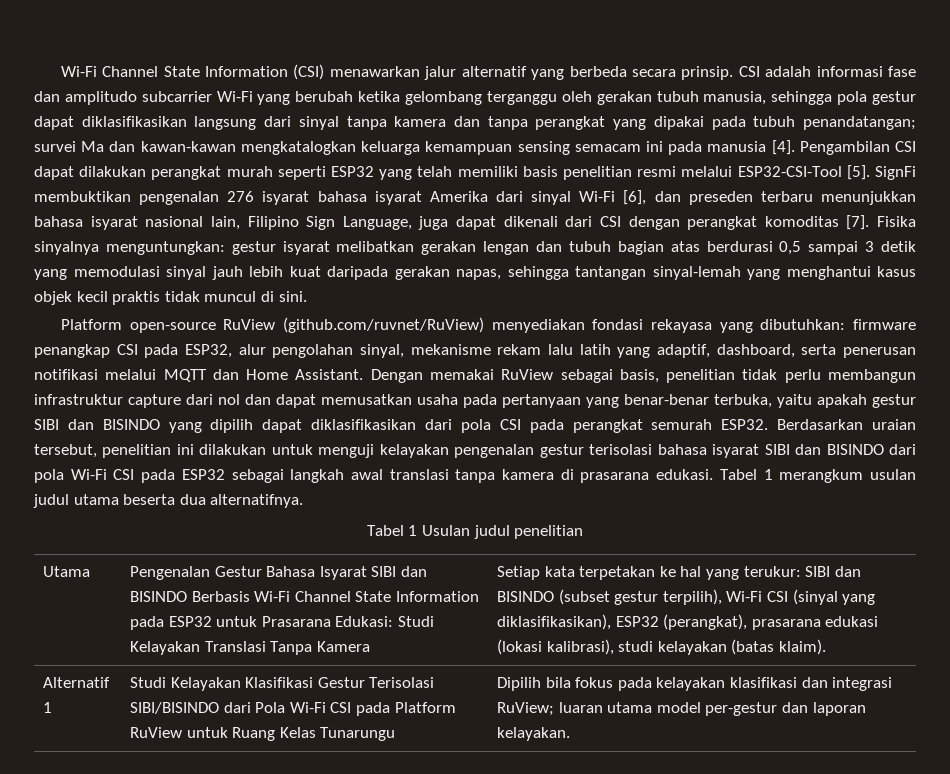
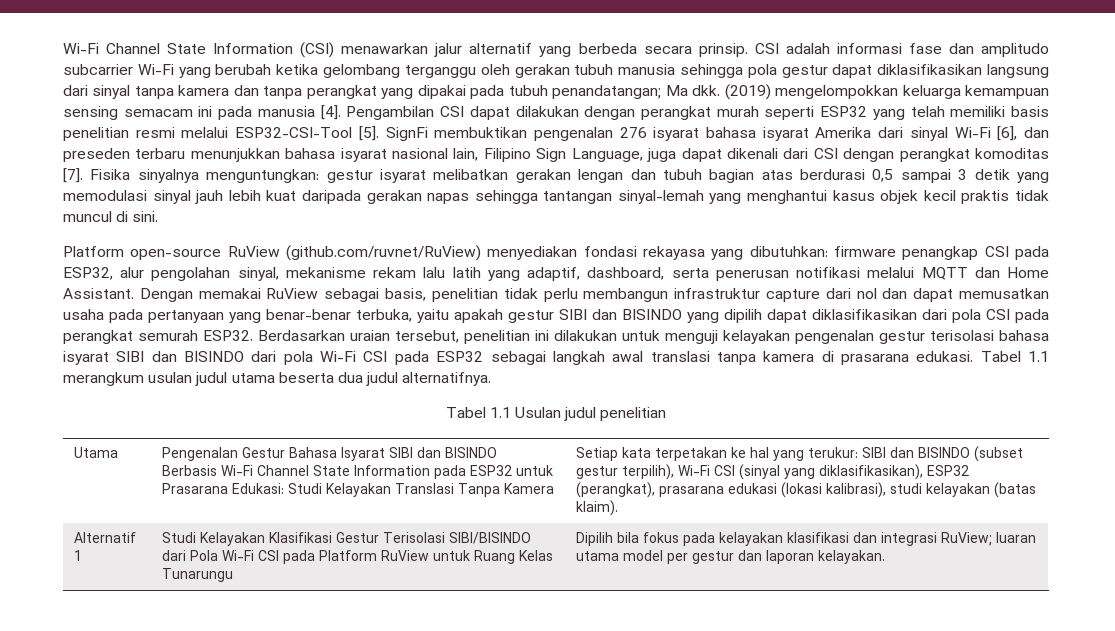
- CSI adalah informasi fase dan amplitudo subcarrier Wi-Fi yang berubah ketika gelombang terganggu oleh gerakan tubuh manusia, sehingga pola gestur dapat diklasifikasikan langsung dari sinyal tanpa kamera dan tanpa perangkat yang dipakai pada tubuh penandatangan; survei Ma dan kawan-kawan mengkatalogkan keluarga kemampuan sensing semacam ini pada manusia [4].
+ CSI adalah informasi fase dan amplitudo subcarrier Wi-Fi yang berubah ketika gelombang terganggu oleh gerakan tubuh manusia sehingga pola gestur dapat diklasifikasikan langsung dari sinyal tanpa kamera dan tanpa perangkat yang dipakai pada tubuh penandatangan; Ma dkk. (2019) mengelompokkan keluarga kemampuan sensing semacam ini pada manusia [4].
- Pengambilan CSI dapat dilakukan perangkat murah seperti ESP32 yang telah memiliki basis penelitian resmi melalui ESP32-CSI-Tool [5].
+ Pengambilan CSI dapat dilakukan dengan perangkat murah seperti ESP32 yang telah memiliki basis penelitian resmi melalui ESP32-CSI-Tool [5].
- Fisika sinyalnya menguntungkan: gestur isyarat melibatkan gerakan lengan dan tubuh bagian atas berdurasi 0,5 sampai 3 detik yang memodulasi sinyal jauh lebih kuat daripada gerakan napas, sehingga tantangan sinyal-lemah yang menghantui kasus objek kecil praktis tidak muncul di sini.
+ Fisika sinyalnya menguntungkan: gestur isyarat melibatkan gerakan lengan dan tubuh bagian atas berdurasi 0,5 sampai 3 detik yang memodulasi sinyal jauh lebih kuat daripada gerakan napas sehingga tantangan sinyal-lemah yang menghantui kasus objek kecil praktis tidak muncul di sini.
- Tabel 1 merangkum usulan judul utama beserta dua alternatifnya.
+ Tabel 1.1 merangkum usulan judul utama beserta dua judul alternatifnya.
- Tabel 1 Usulan judul penelitian
+ Tabel 1.1 Usulan judul penelitian
- Alternatif 1 | Studi Kelayakan Klasifikasi Gestur Terisolasi SIBI/BISINDO dari Pola Wi-Fi CSI pada Platform RuView untuk Ruang Kelas Tunarungu | Dipilih bila fokus pada kelayakan klasifikasi dan integrasi RuView; luaran utama model per-gestur dan laporan kelayakan.
+ Alternatif 1 | Studi Kelayakan Klasifikasi Gestur Terisolasi SIBI/BISINDO dari Pola Wi-Fi CSI pada Platform RuView untuk Ruang Kelas Tunarungu | Dipilih bila fokus pada kelayakan klasifikasi dan integrasi RuView; luaran utama model per gestur dan laporan kelayakan.

